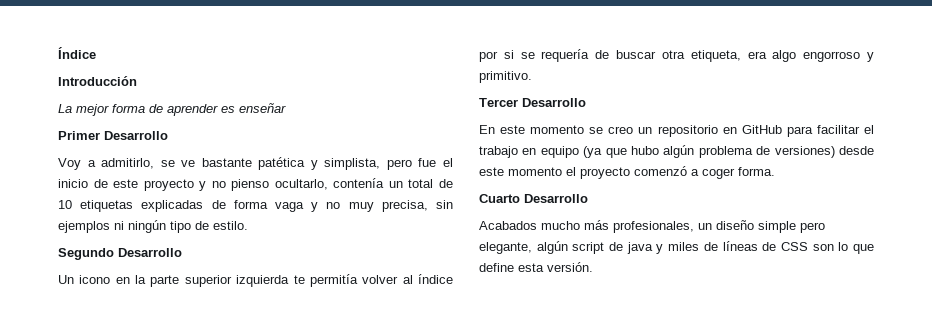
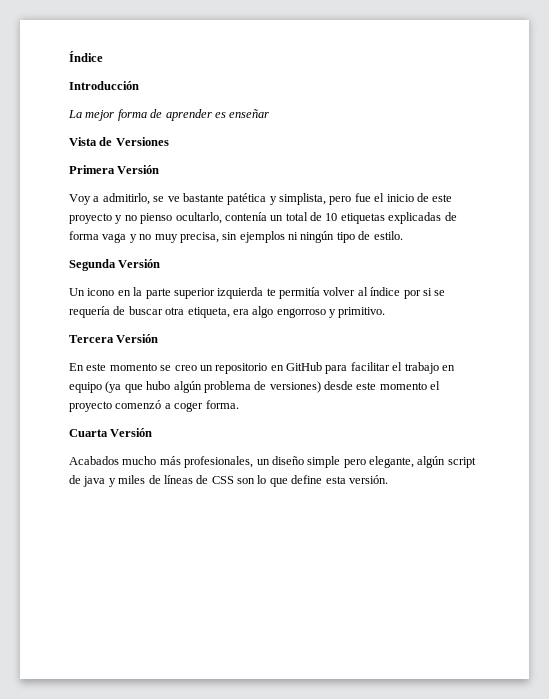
- Primer Desarrollo
+ Vista de Versiones
+ Primera Versión
- Segundo Desarrollo
+ Segunda Versión
- Tercer Desarrollo
+ Tercera Versión
- Cuarto Desarrollo
+ Cuarta Versión

